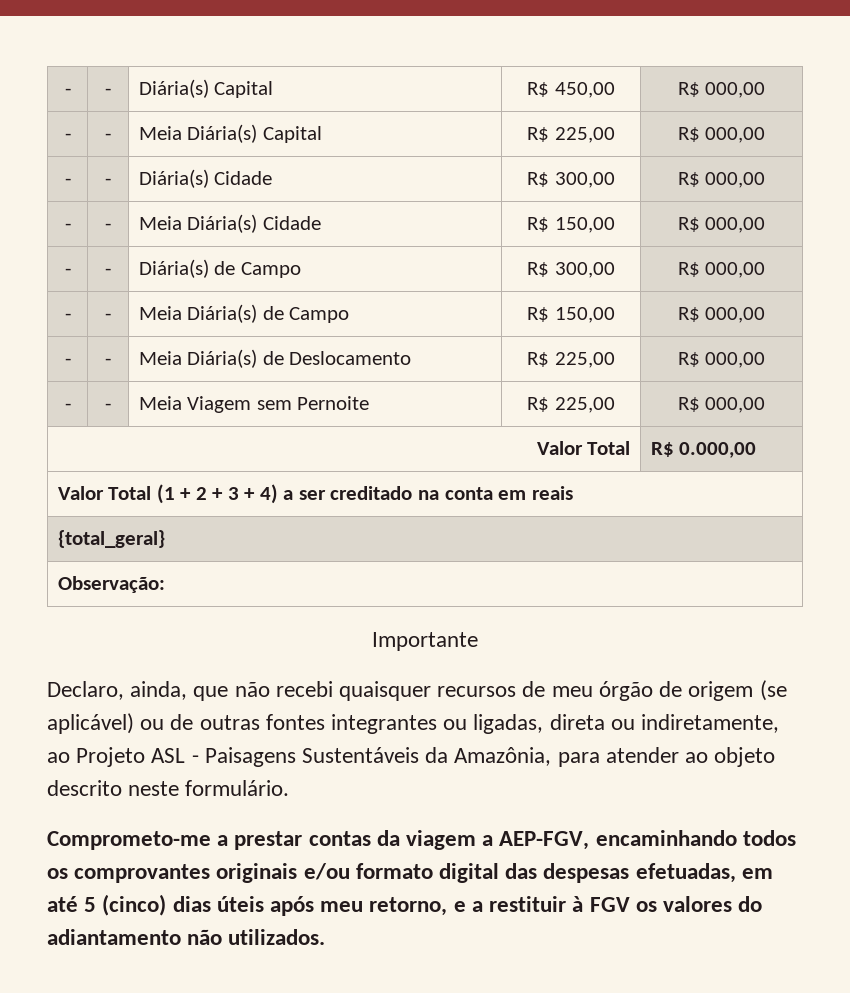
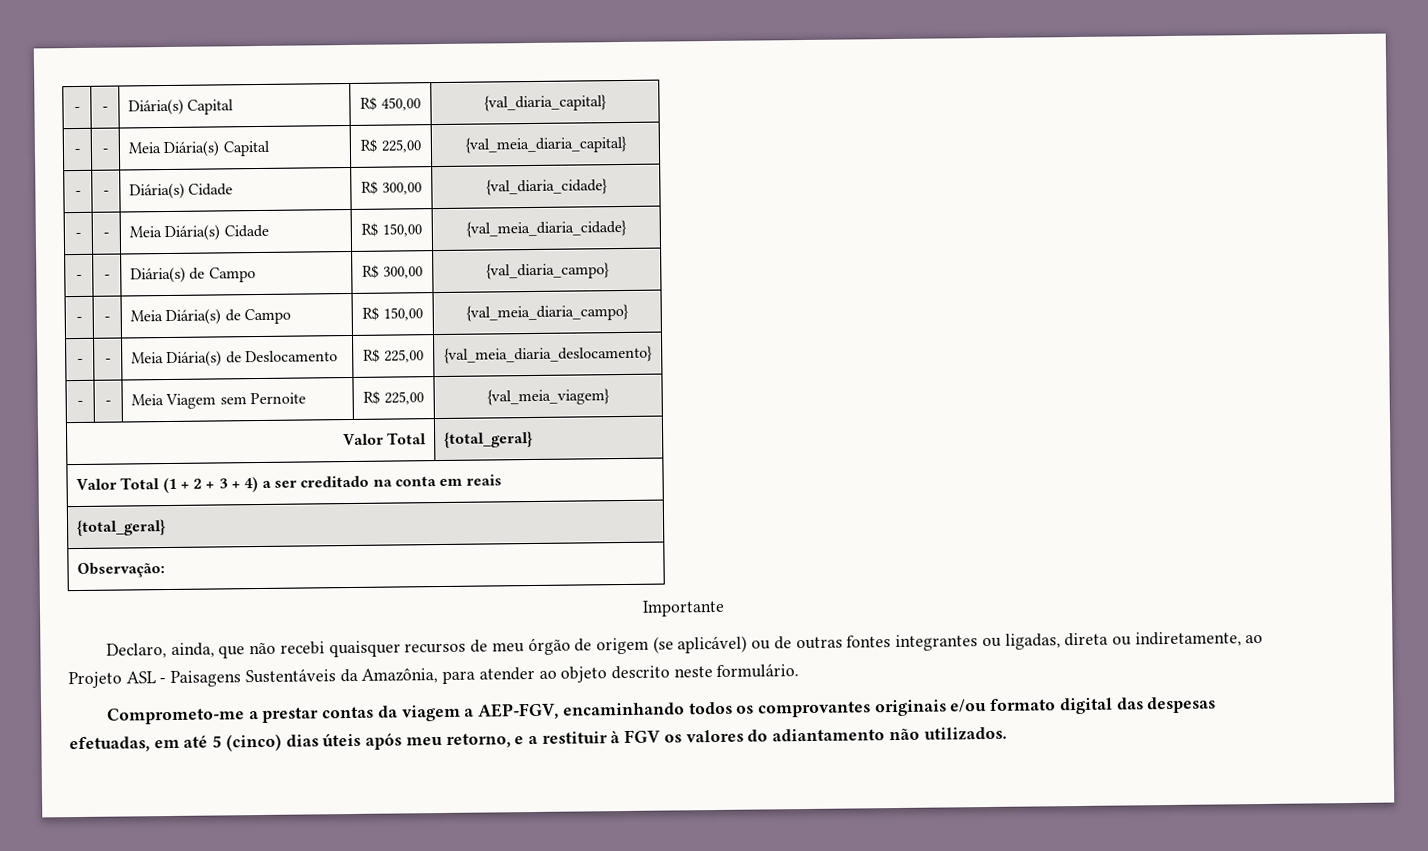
- - | - | Diária(s) Capital | R$ 450,00 | R$ 000,00
+ - | - | Diária(s) Capital | R$ 450,00 | {val_diaria_capital}
- - | - | Meia Diária(s) Capital | R$ 225,00 | R$ 000,00
+ - | - | Meia Diária(s) Capital | R$ 225,00 | {val_meia_diaria_capital}
- - | - | Diária(s) Cidade | R$ 300,00 | R$ 000,00
+ - | - | Diária(s) Cidade | R$ 300,00 | {val_diaria_cidade}
- - | - | Meia Diária(s) Cidade | R$ 150,00 | R$ 000,00
+ - | - | Meia Diária(s) Cidade | R$ 150,00 | {val_meia_diaria_cidade}
- - | - | Diária(s) de Campo | R$ 300,00 | R$ 000,00
+ - | - | Diária(s) de Campo | R$ 300,00 | {val_diaria_campo}
- - | - | Meia Diária(s) de Campo | R$ 150,00 | R$ 000,00
+ - | - | Meia Diária(s) de Campo | R$ 150,00 | {val_meia_diaria_campo}
- - | - | Meia Diária(s) de Deslocamento | R$ 225,00 | R$ 000,00
+ - | - | Meia Diária(s) de Deslocamento | R$ 225,00 | {val_meia_diaria_deslocamento}
- - | - | Meia Viagem sem Pernoite | R$ 225,00 | R$ 000,00
+ - | - | Meia Viagem sem Pernoite | R$ 225,00 | {val_meia_viagem}
- Valor Total | R$ 0.000,00
+ Valor Total | {total_geral}

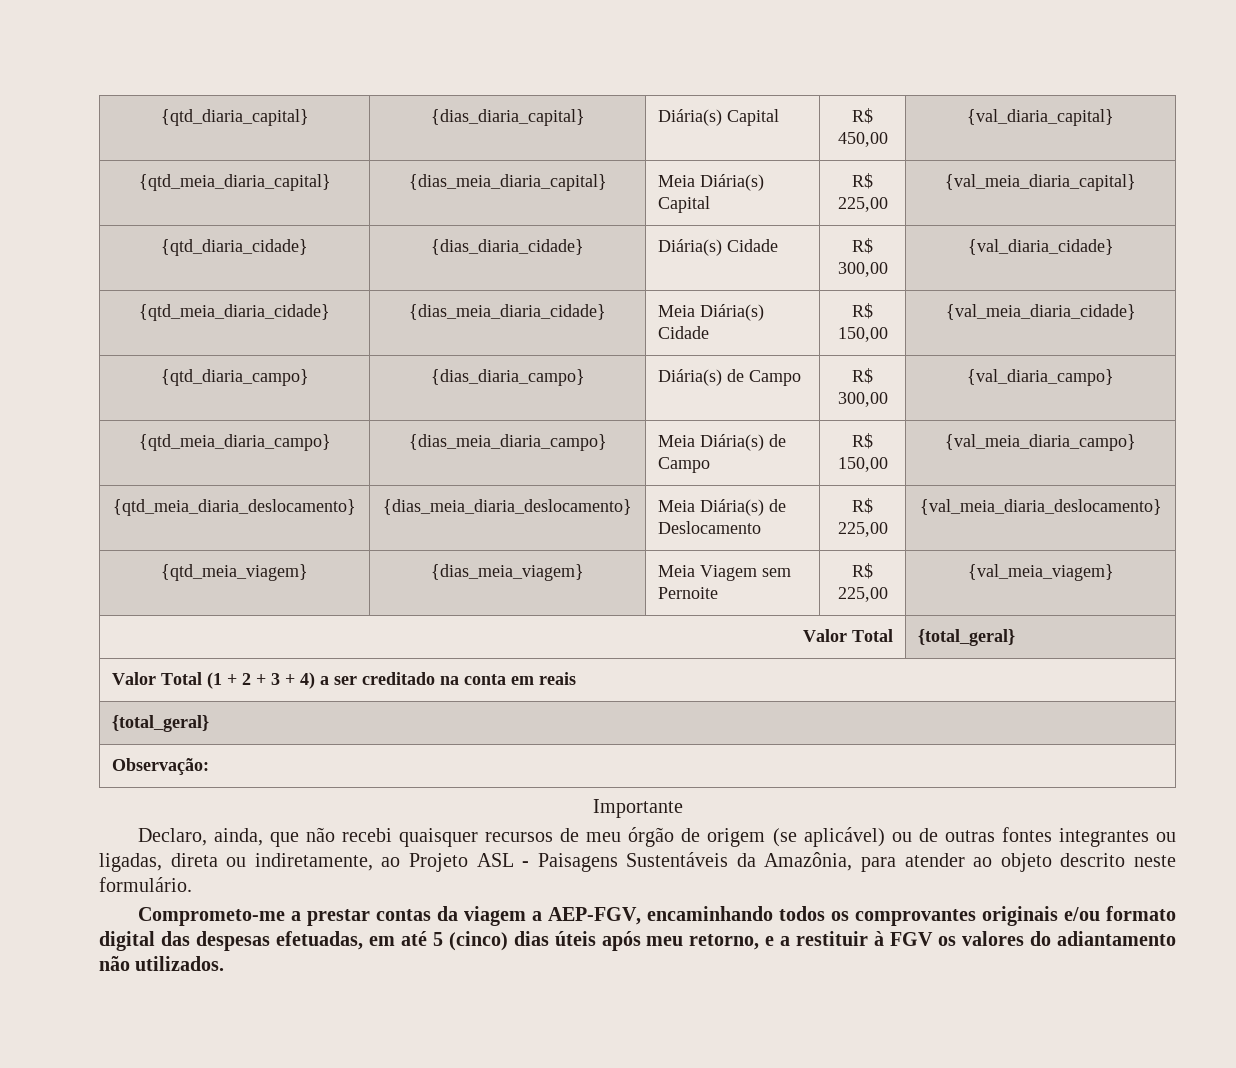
- - | - | Diária(s) Capital | R$ 450,00 | {val_diaria_capital}
+ {qtd_diaria_capital} | {dias_diaria_capital} | Diária(s) Capital | R$ 450,00 | {val_diaria_capital}
- - | - | Meia Diária(s) Capital | R$ 225,00 | {val_meia_diaria_capital}
+ {qtd_meia_diaria_capital} | {dias_meia_diaria_capital} | Meia Diária(s) Capital | R$ 225,00 | {val_meia_diaria_capital}
- - | - | Diária(s) Cidade | R$ 300,00 | {val_diaria_cidade}
+ {qtd_diaria_cidade} | {dias_diaria_cidade} | Diária(s) Cidade | R$ 300,00 | {val_diaria_cidade}
- - | - | Meia Diária(s) Cidade | R$ 150,00 | {val_meia_diaria_cidade}
+ {qtd_meia_diaria_cidade} | {dias_meia_diaria_cidade} | Meia Diária(s) Cidade | R$ 150,00 | {val_meia_diaria_cidade}
- - | - | Diária(s) de Campo | R$ 300,00 | {val_diaria_campo}
+ {qtd_diaria_campo} | {dias_diaria_campo} | Diária(s) de Campo | R$ 300,00 | {val_diaria_campo}
- - | - | Meia Diária(s) de Campo | R$ 150,00 | {val_meia_diaria_campo}
+ {qtd_meia_diaria_campo} | {dias_meia_diaria_campo} | Meia Diária(s) de Campo | R$ 150,00 | {val_meia_diaria_campo}
- - | - | Meia Diária(s) de Deslocamento | R$ 225,00 | {val_meia_diaria_deslocamento}
+ {qtd_meia_diaria_deslocamento} | {dias_meia_diaria_deslocamento} | Meia Diária(s) de Deslocamento | R$ 225,00 | {val_meia_diaria_deslocamento}
- - | - | Meia Viagem sem Pernoite | R$ 225,00 | {val_meia_viagem}
+ {qtd_meia_viagem} | {dias_meia_viagem} | Meia Viagem sem Pernoite | R$ 225,00 | {val_meia_viagem}

